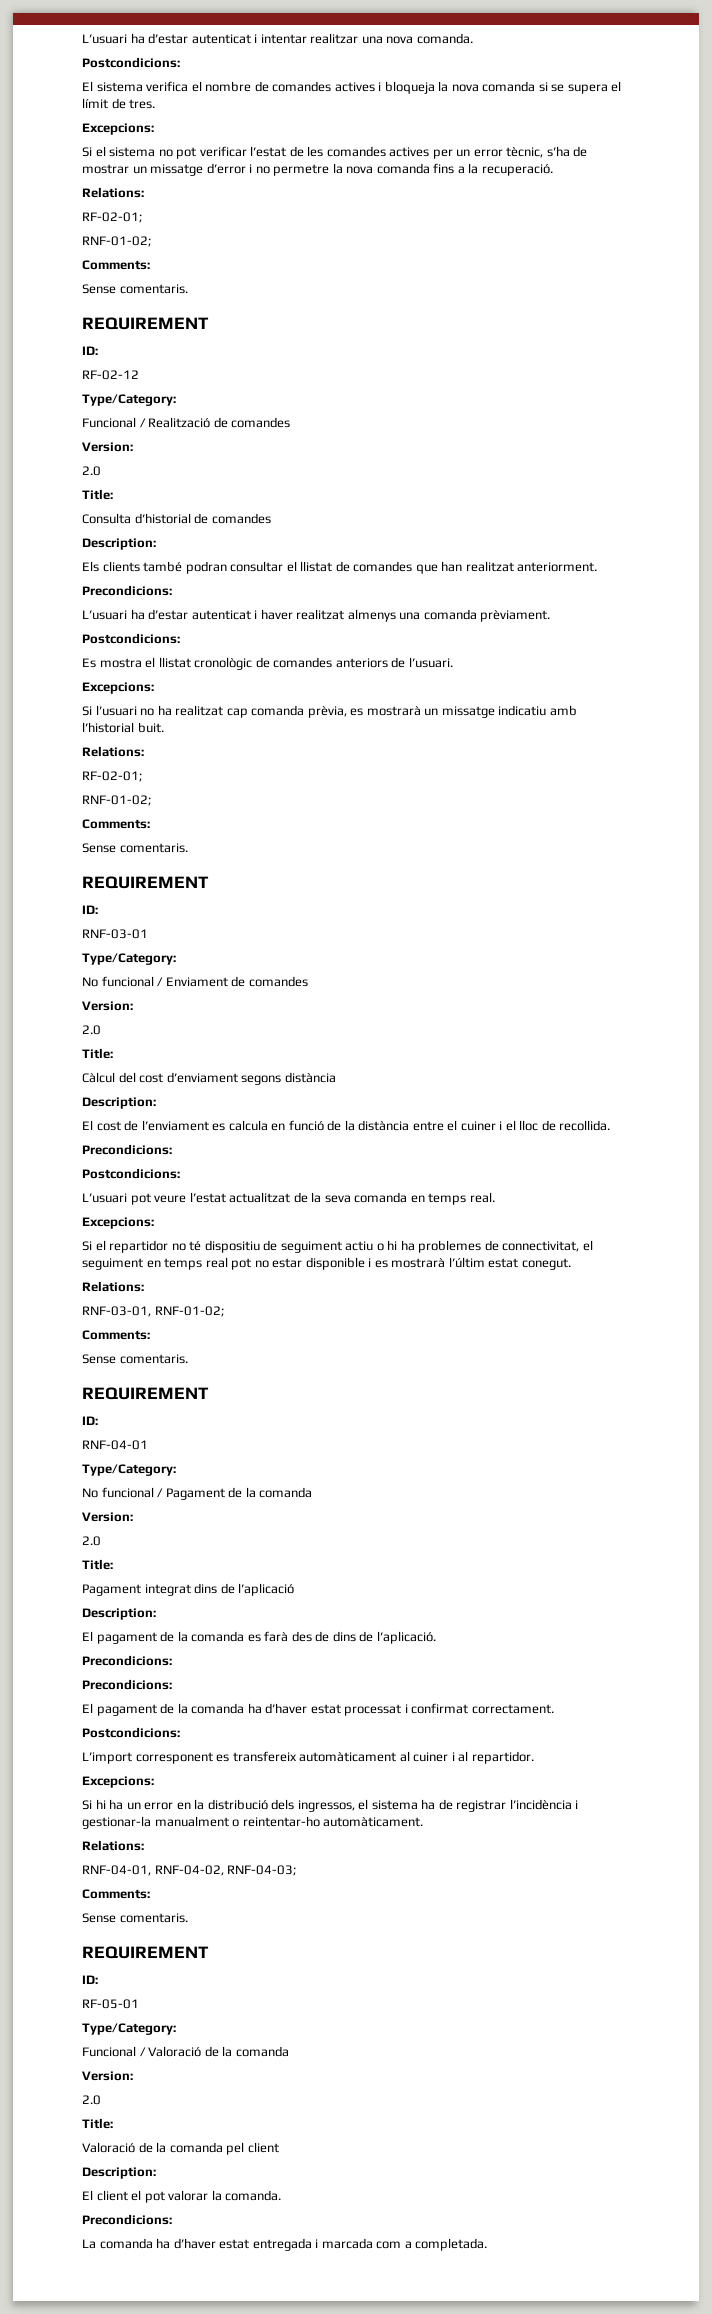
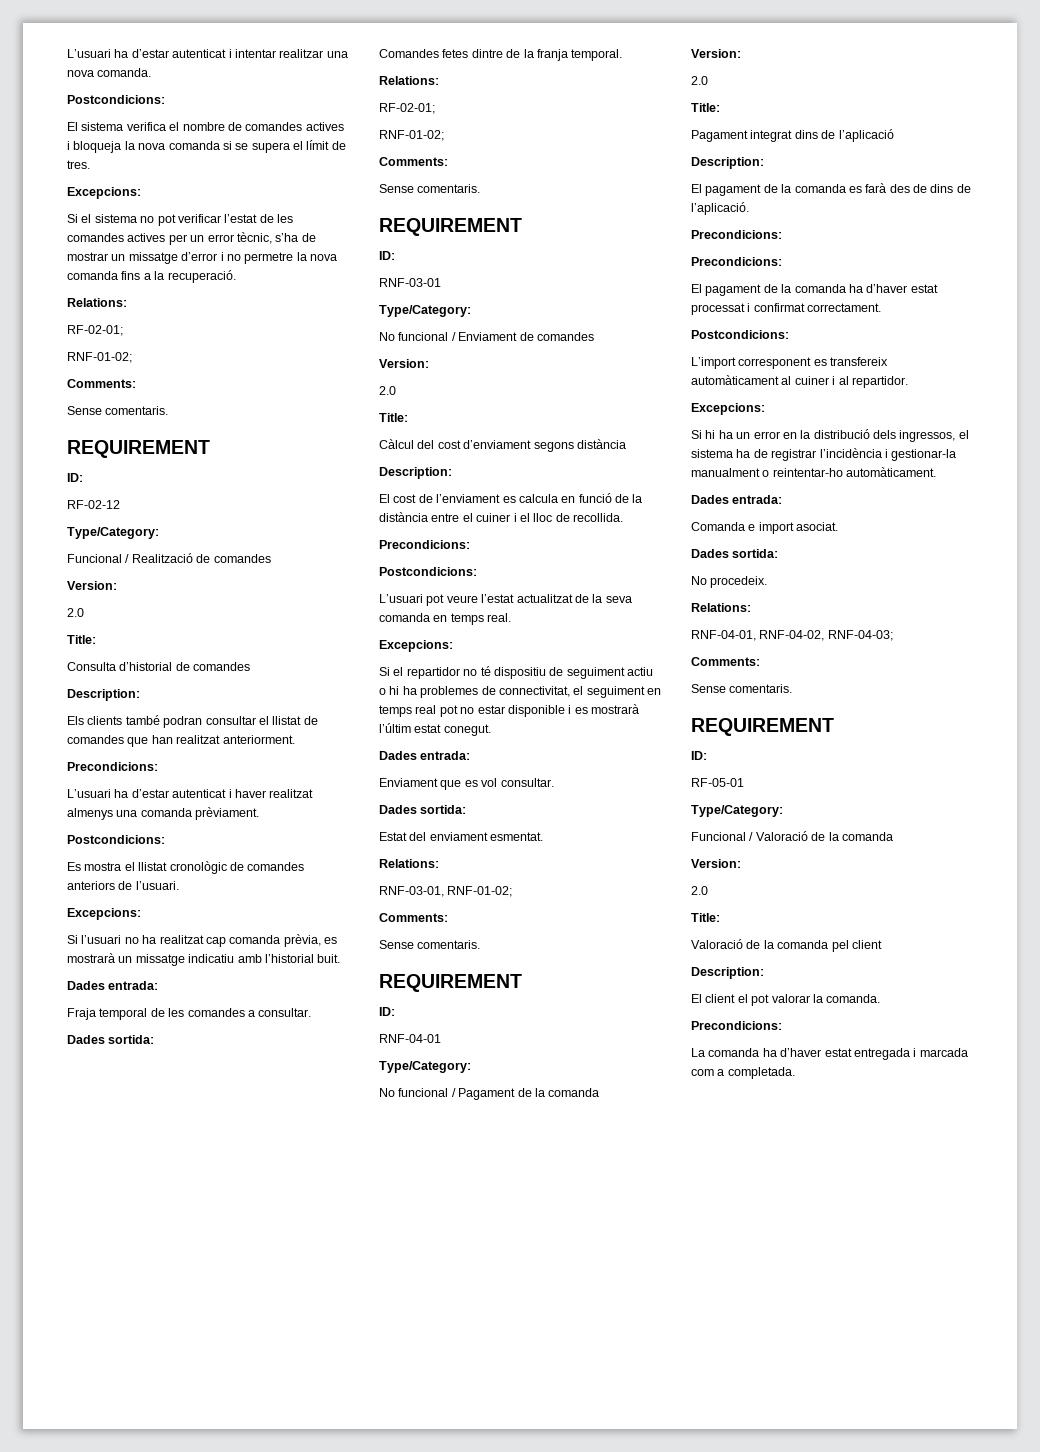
  Si l’usuari no ha realitzat cap comanda prèvia, es mostrarà un missatge indicatiu amb l’historial buit.
+ Dades entrada:
+ Fraja temporal de les comandes a consultar.
+ Dades sortida:
+ Comandes fetes dintre de la franja temporal.
  Si el repartidor no té dispositiu de seguiment actiu o hi ha problemes de connectivitat, el seguiment en temps real pot no estar disponible i es mostrarà l’últim estat conegut.
+ Dades entrada:
+ Enviament que es vol consultar.
+ Dades sortida:
+ Estat del enviament esmentat.
  Si hi ha un error en la distribució dels ingressos, el sistema ha de registrar l’incidència i gestionar-la manualment o reintentar-ho automàticament.
+ Dades entrada:
+ Comanda e import asociat.
+ Dades sortida:
+ No procedeix.

